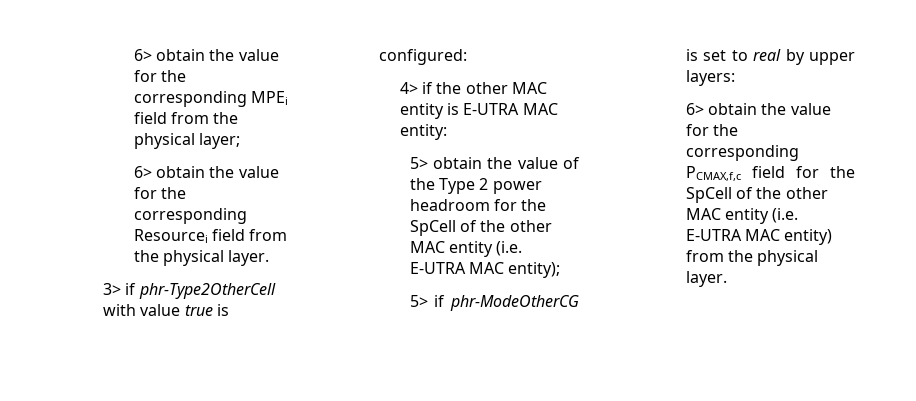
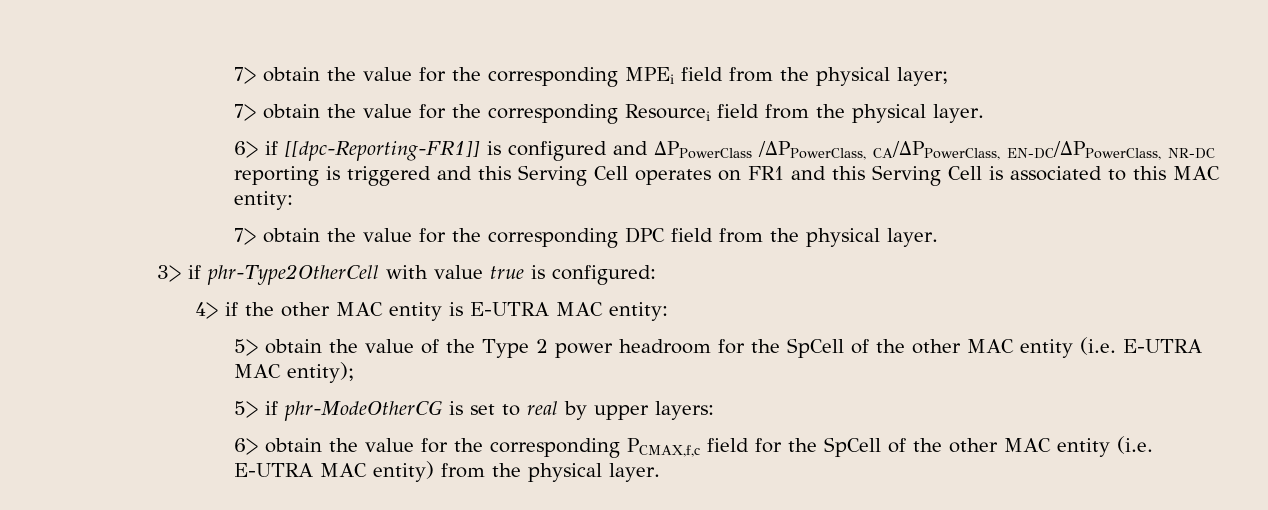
- 6> obtain the value for the corresponding MPEi field from the physical layer;
+ 7> obtain the value for the corresponding MPEi field from the physical layer;
- 6> obtain the value for the corresponding Resourcei field from the physical layer.
+ 7> obtain the value for the corresponding Resourcei field from the physical layer.
+ 6> if [[dpc-Reporting-FR1]] is configured and ΔPPowerClass /ΔPPowerClass, CA/ΔPPowerClass, EN-DC/ΔPPowerClass, NR-DC reporting is triggered and this Serving Cell operates on FR1 and this Serving Cell is associated to this MAC entity:
+ 7> obtain the value for the corresponding DPC field from the physical layer.

